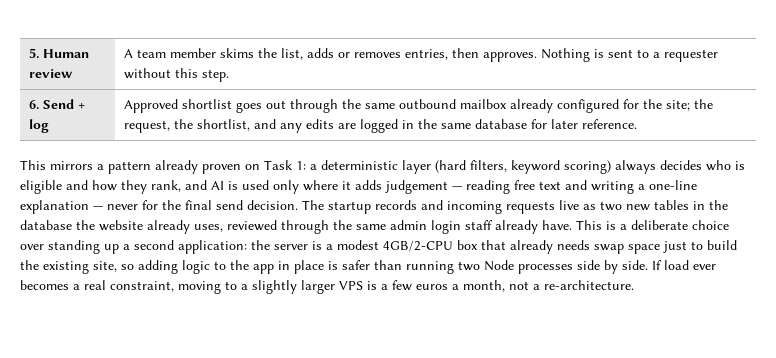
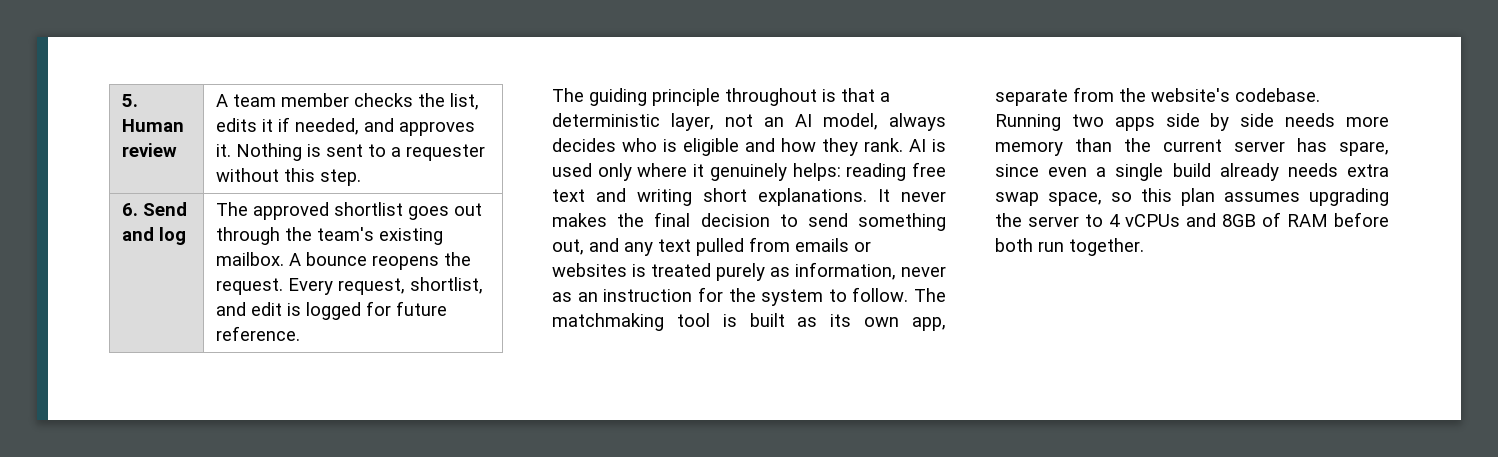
- 5. Human review | A team member skims the list, adds or removes entries, then approves. Nothing is sent to a requester without this step.
+ 5. Human review | A team member checks the list, edits it if needed, and approves it. Nothing is sent to a requester without this step.
- 6. Send + log | Approved shortlist goes out through the same outbound mailbox already configured for the site; the request, the shortlist, and any edits are logged in the same database for later reference.
- This mirrors a pattern already proven on Task 1: a deterministic layer (hard filters, keyword scoring) always decides who is eligible and how they rank, and AI is used only where it adds judgement — reading free text and writing a one-line explanation — never for the final send decision. The startup records and incoming requests live as two new tables in the database the website already uses, reviewed through the same admin login staff already have. This is a deliberate choice over standing up a second application: the server is a modest 4GB/2-CPU box that already needs swap space just to build the existing site, so adding logic to the app in place is safer than running two Node processes side by side. If load ever becomes a real constraint, moving to a slightly larger VPS is a few euros a month, not a re-architecture.
+ 6. Send and log | The approved shortlist goes out through the team's existing mailbox. A bounce reopens the request. Every request, shortlist, and edit is logged for future reference.
+ The guiding principle throughout is that a deterministic layer, not an AI model, always decides who is eligible and how they rank. AI is used only where it genuinely helps: reading free text and writing short explanations. It never makes the final decision to send something out, and any text pulled from emails or websites is treated purely as information, never as an instruction for the system to follow. The matchmaking tool is built as its own app, separate from the website's codebase. Running two apps side by side needs more memory than the current server has spare, since even a single build already needs extra swap space, so this plan assumes upgrading the server to 4 vCPUs and 8GB of RAM before both run together.

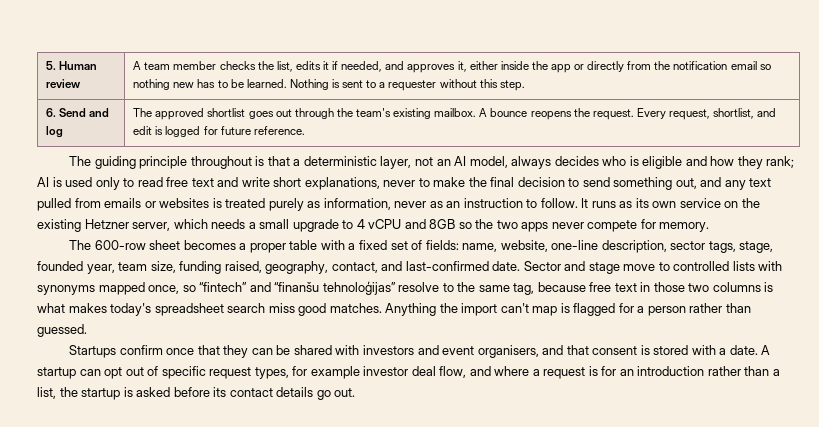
- A team member checks the list, edits it if needed, and approves it.
+ A team member checks the list, edits it if needed, and approves it, either inside the app or directly from the notification email so nothing new has to be learned.
- The guiding principle throughout is that a deterministic layer, not an AI model, always decides who is eligible and how they rank. AI is used only where it genuinely helps: reading free text and writing short explanations. It never makes the final decision to send something out, and any text pulled from emails or websites is treated purely as information, never as an instruction for the system to follow. The matchmaking tool is built as its own app, separate from the website's codebase. Running two apps side by side needs more memory than the current server has spare, since even a single build already needs extra swap space, so this plan assumes upgrading the server to 4 vCPUs and 8GB of RAM before both run together.
+ The guiding principle throughout is that a deterministic layer, not an AI model, always decides who is eligible and how they rank; AI is used only to read free text and write short explanations, never to make the final decision to send something out, and any text pulled from emails or websites is treated purely as information, never as an instruction to follow. It runs as its own service on the existing Hetzner server, which needs a small upgrade to 4 vCPU and 8GB so the two apps never compete for memory.
+ The 600-row sheet becomes a proper table with a fixed set of fields: name, website, one-line description, sector tags, stage, founded year, team size, funding raised, geography, contact, and last-confirmed date. Sector and stage move to controlled lists with synonyms mapped once, so “fintech” and “finanšu tehnoloģijas” resolve to the same tag, because free text in those two columns is what makes today's spreadsheet search miss good matches. Anything the import can't map is flagged for a person rather than guessed.
+ Startups confirm once that they can be shared with investors and event organisers, and that consent is stored with a date. A startup can opt out of specific request types, for example investor deal flow, and where a request is for an introduction rather than a list, the startup is asked before its contact details go out.

